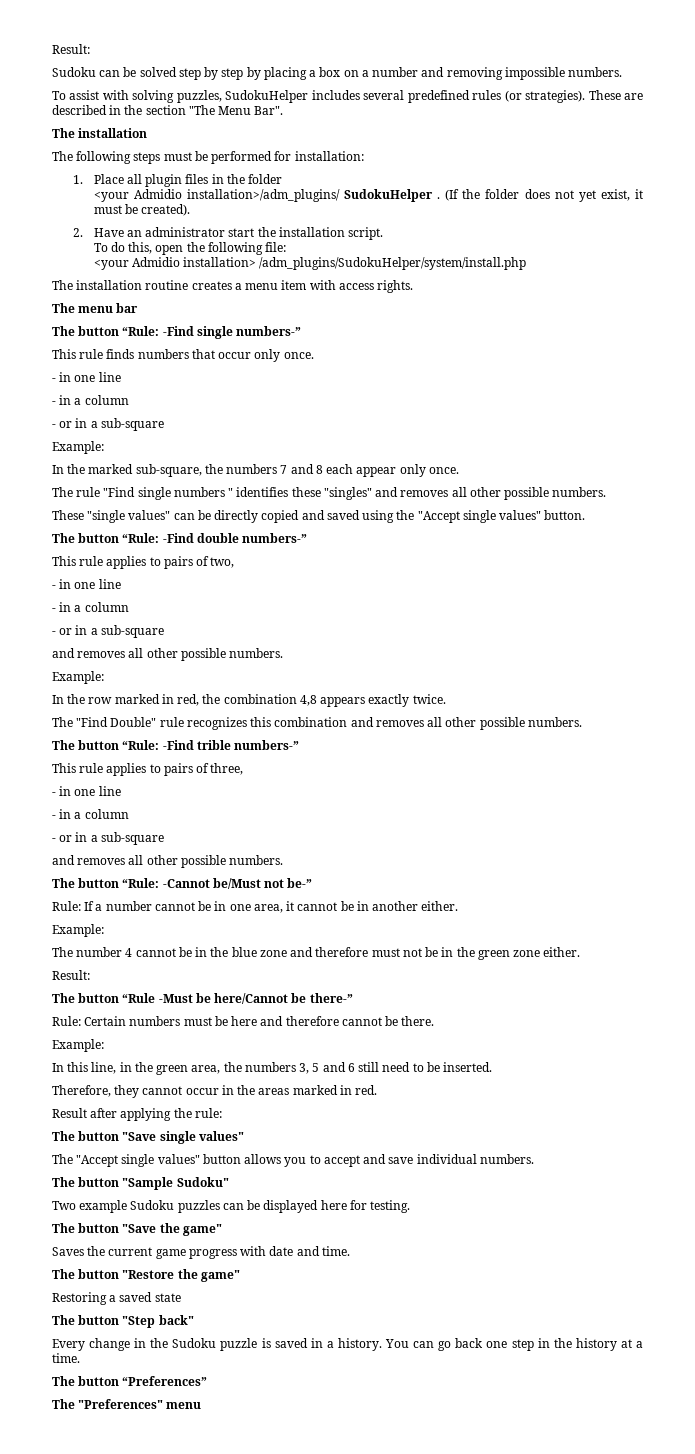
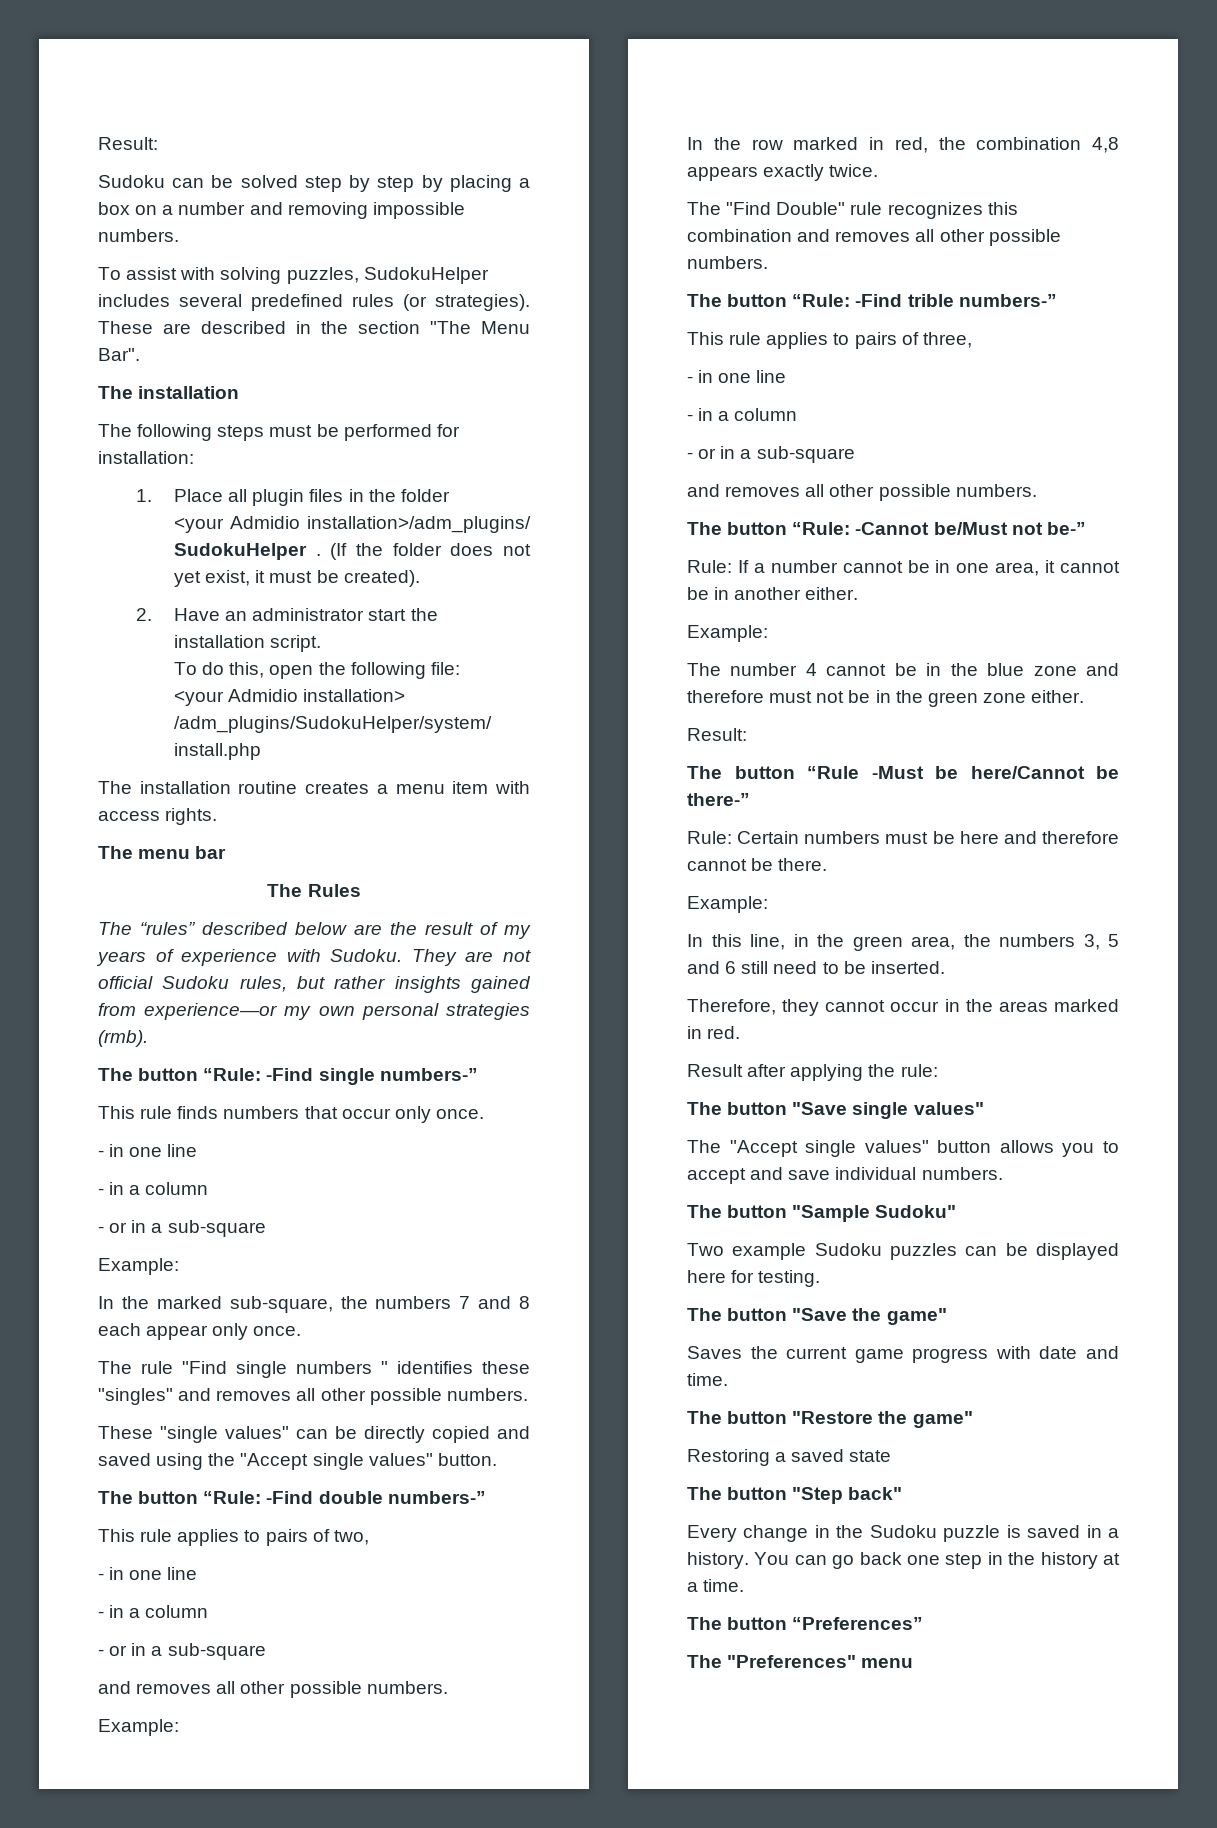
+ The Rules
+ The “rules” described below are the result of my years of experience with Sudoku. They are not official Sudoku rules, but rather insights gained from experience—or my own personal strategies (rmb).

